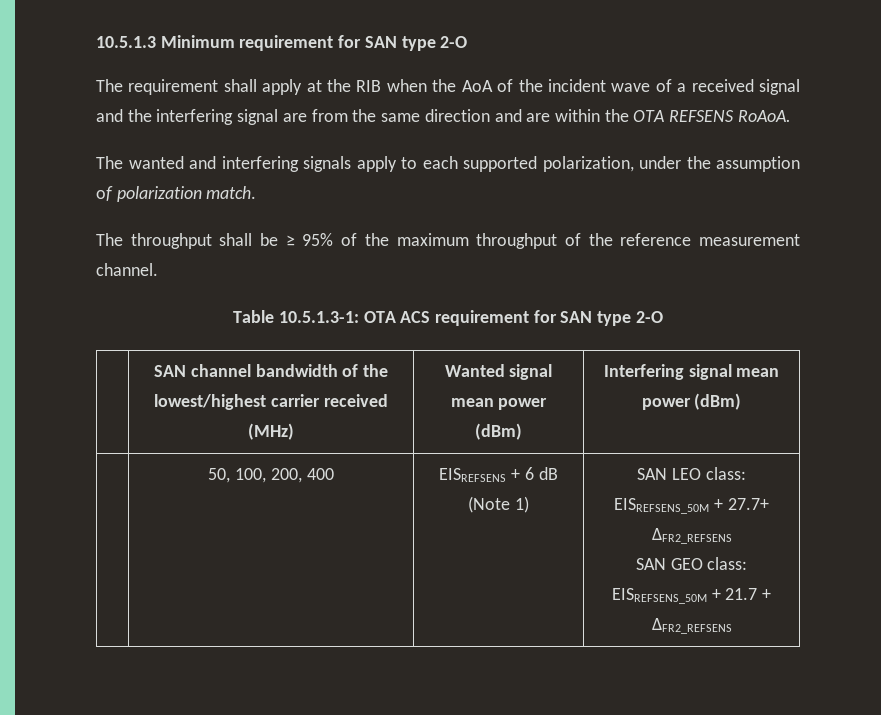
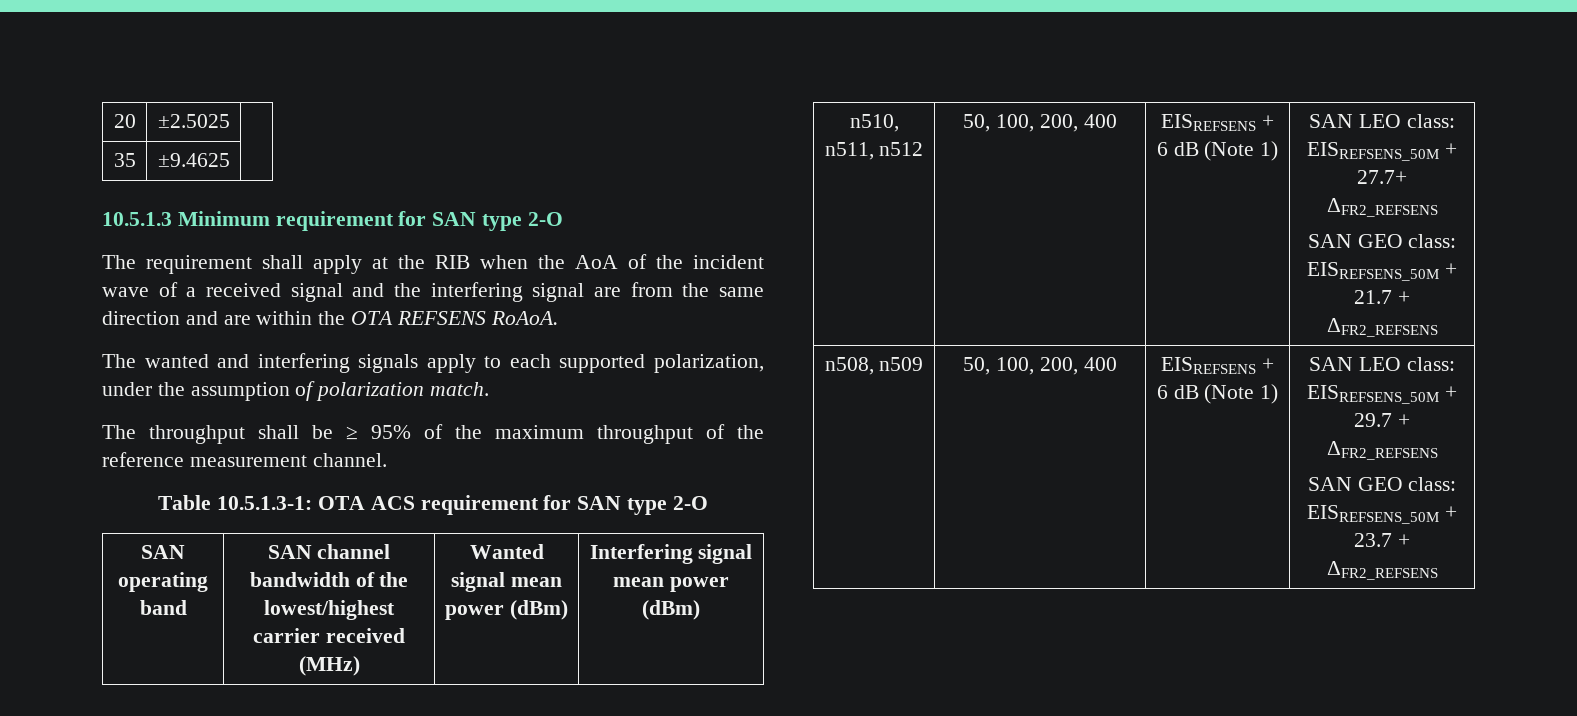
+ 20 | ±2.5025 |
+ 35 | ±9.4625 |
- | SAN channel bandwidth of the lowest/highest carrier received (MHz) | Wanted signal mean power (dBm) | Interfering signal mean power (dBm)
+ SAN operating band | SAN channel bandwidth of the lowest/highest carrier received (MHz) | Wanted signal mean power (dBm) | Interfering signal mean power (dBm)
- | 50, 100, 200, 400 | EISREFSENS + 6 dB (Note 1) | SAN LEO class: EISREFSENS_50M + 27.7+ ΔFR2_REFSENS
+ n510, n511, n512 | 50, 100, 200, 400 | EISREFSENS + 6 dB (Note 1) | SAN LEO class: EISREFSENS_50M + 27.7+ ΔFR2_REFSENS
+ n508, n509 | 50, 100, 200, 400 | EISREFSENS + 6 dB (Note 1) | SAN LEO class: EISREFSENS_50M + 29.7 + ΔFR2_REFSENS
+ SAN GEO class: EISREFSENS_50M + 23.7 + ΔFR2_REFSENS

